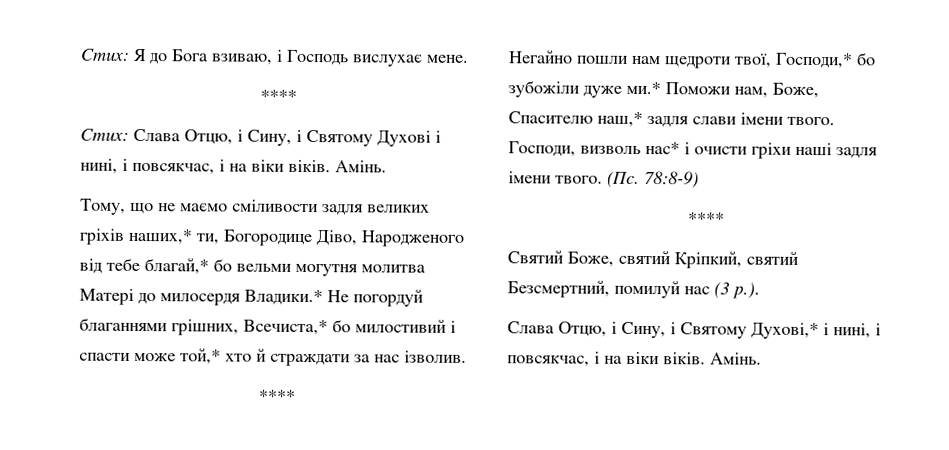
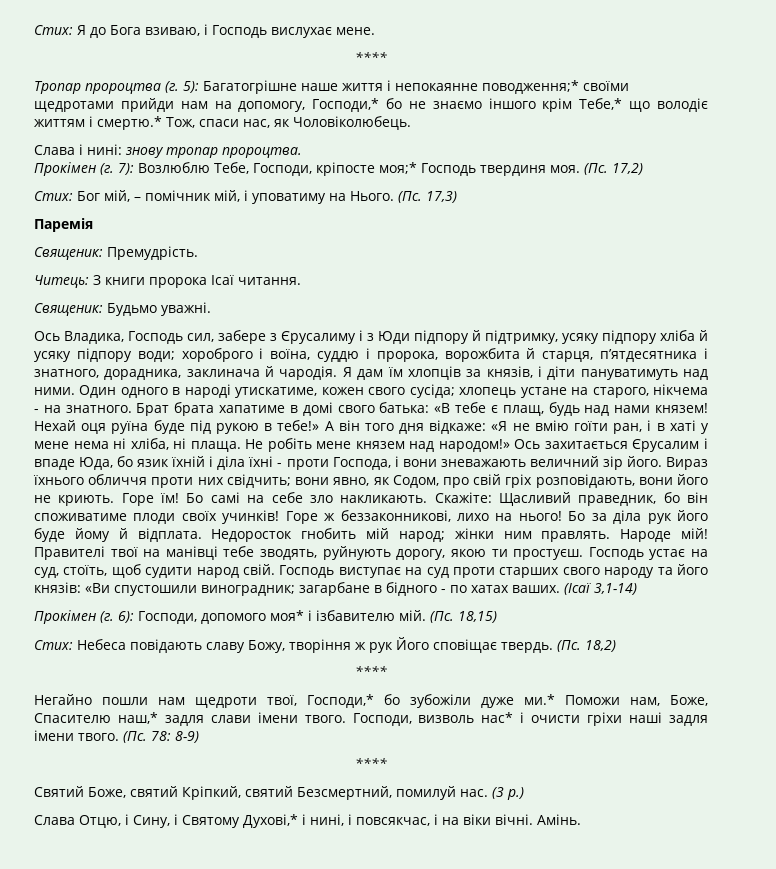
- Стих: Слава Отцю, і Сину, і Святому Духові і нині, і повсякчас, і на віки віків. Амінь.
- Тому, що не маємо сміливости задля великих гріхів наших,* ти, Богородице Діво, Народженого від тебе благай,* бо вельми могутня молитва Матері до милосердя Владики.* Не погордуй благаннями грішних, Всечиста,* бо милостивий і спасти може той,* хто й страждати за нас ізволив.
+ Тропар пророцтва (г. 5): Багатогрішне наше життя і непокаянне поводження;* своїми щедротами прийди нам на допомогу, Господи,* бо не знаємо іншого крім Тебе,* що володіє життям і смертю.* Тож, спаси нас, як Чоловіколюбець.
+ Слава і нині: знову тропар пророцтва.
+ Прокімен (г. 7): Возлюблю Тебе, Господи, кріпосте моя;* Господь твердиня моя. (Пс. 17,2)
+ Стих: Бог мій, – помічник мій, і уповатиму на Нього. (Пс. 17,3)
+ Паремія
+ Священик: Премудрість.
+ Читець: З книги пророка Ісаї читання.
+ Священик: Будьмо уважні.
+ Ось Владика, Господь сил, забере з Єрусалиму і з Юди підпору й підтримку, усяку підпору хліба й усяку підпору води; хороброго і воїна, суддю і пророка, ворожбита й старця, п’ятдесятника і знатного, дорадника, заклинача й чародія. Я дам їм хлопців за князів, і діти пануватимуть над ними. Один одного в народі утискатиме, кожен свого сусіда; хлопець устане на старого, нікчема - на знатного. Брат брата хапатиме в домі свого батька: «В тебе є плащ, будь над нами князем! Нехай оця руїна буде під рукою в тебе!» А він того дня відкаже: «Я не вмію гоїти ран, і в хаті у мене нема ні хліба, ні плаща. Не робіть мене князем над народом!» Ось захитається Єрусалим і впаде Юда, бо язик їхній і діла їхні - проти Господа, і вони зневажають величний зір його. Вираз їхнього обличчя проти них свідчить; вони явно, як Содом, про свій гріх розповідають, вони його не криють. Горе їм! Бо самі на себе зло накликають. Скажіте: Щасливий праведник, бо він споживатиме плоди своїх учинків! Горе ж беззаконникові, лихо на нього! Бо за діла рук його буде йому й відплата. Недоросток гнобить мій народ; жінки ним правлять. Народе мій! Правителі твої на манівці тебе зводять, руйнують дорогу, якою ти простуєш. Господь устає на суд, стоїть, щоб судити народ свій. Господь виступає на суд проти старших свого народу та його князів: «Ви спустошили виноградник; загарбане в бідного - по хатах ваших. (Ісаї 3,1-14)
+ Прокімен (г. 6): Господи, допомого моя* і ізбавителю мій. (Пс. 18,15)
+ Стих: Небеса повідають славу Божу, творіння ж рук Його сповіщає твердь. (Пс. 18,2)
- (Пс. 78:8-9)
+ (Пс. 78: 8-9)
- Святий Боже, святий Кріпкий, святий Безсмертний, помилуй нас (3 р.).
+ Святий Боже, святий Кріпкий, святий Безсмертний, помилуй нас. (3 р.)
- Слава Отцю, і Сину, і Святому Духові,* і нині, і повсякчас, і на віки віків.
+ Слава Отцю, і Сину, і Святому Духові,* і нині, і повсякчас, і на віки вічні.

